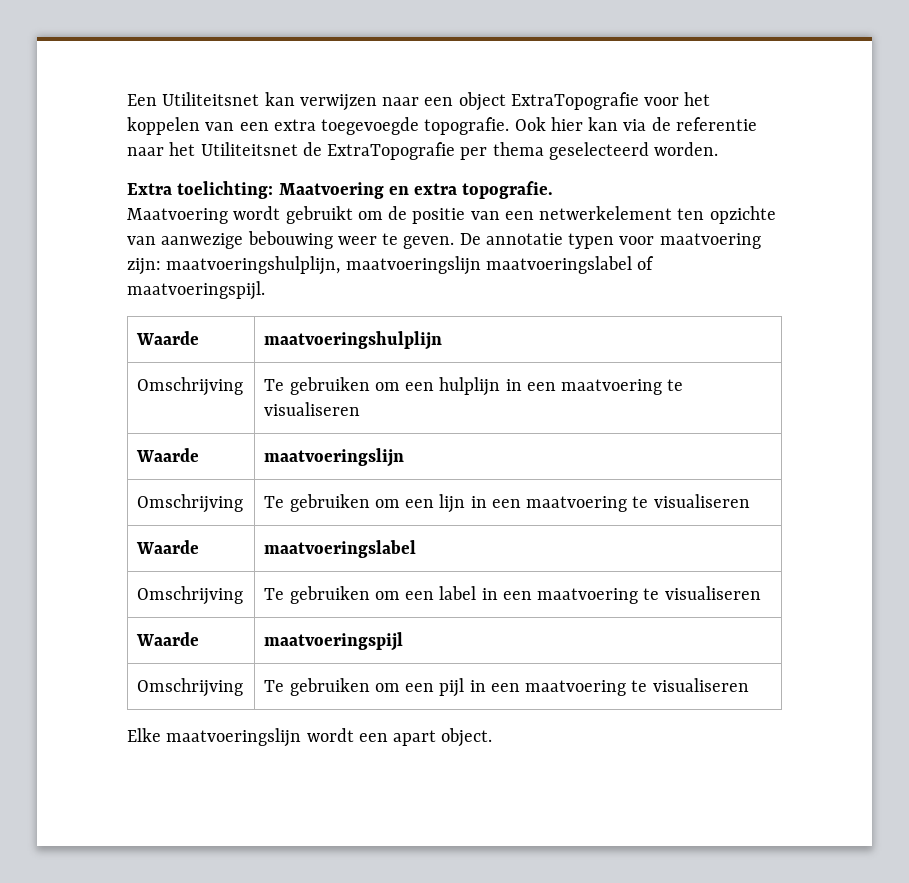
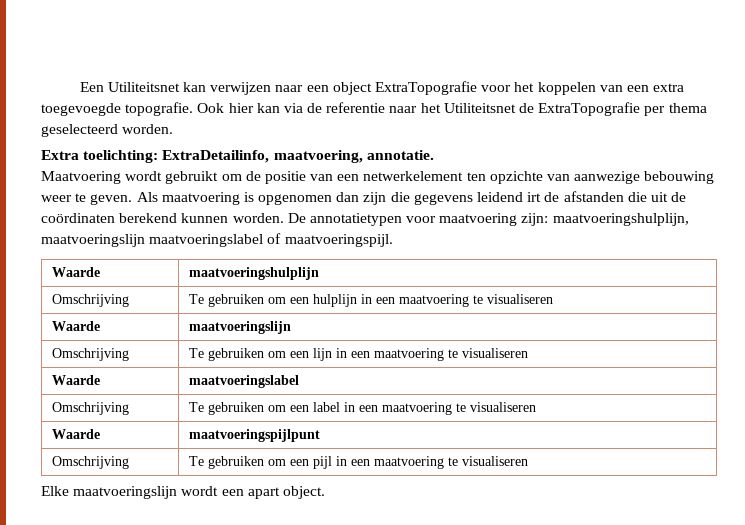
- Extra toelichting: Maatvoering en extra topografie.
+ Extra toelichting: ExtraDetailinfo, maatvoering, annotatie.
- De annotatie typen voor maatvoering zijn: maatvoeringshulplijn, maatvoeringslijn maatvoeringslabel of maatvoeringspijl.
+ Als maatvoering is opgenomen dan zijn die gegevens leidend irt de afstanden die uit de coördinaten berekend kunnen worden. De annotatietypen voor maatvoering zijn: maatvoeringshulplijn, maatvoeringslijn maatvoeringslabel of maatvoeringspijl.
- Waarde | maatvoeringspijl
+ Waarde | maatvoeringspijlpunt

